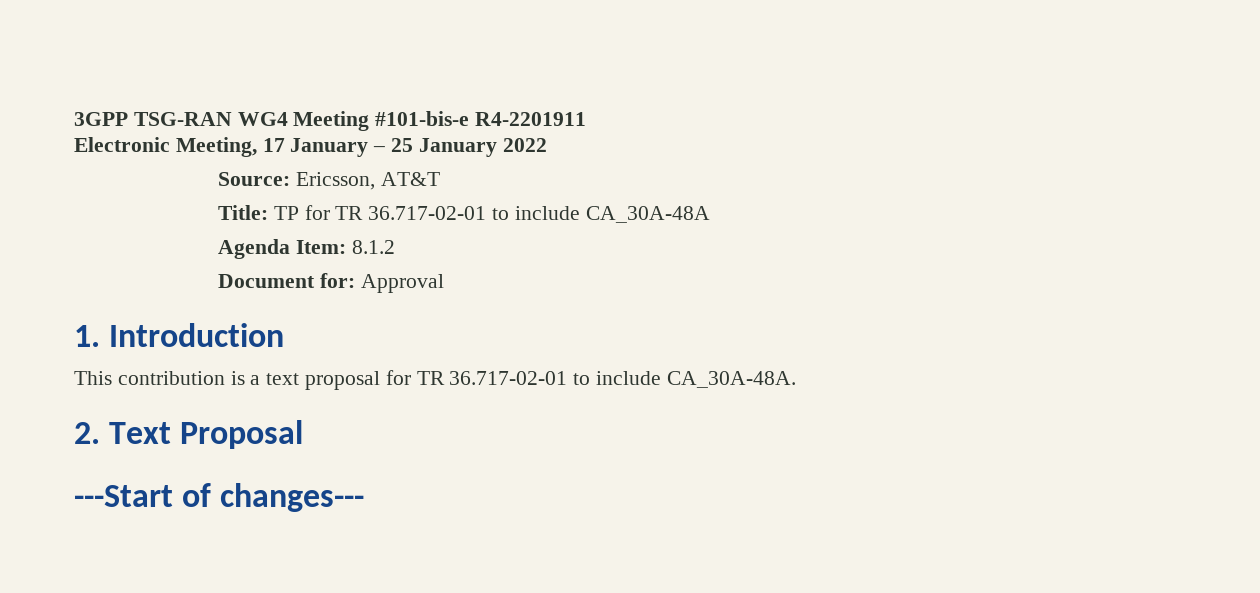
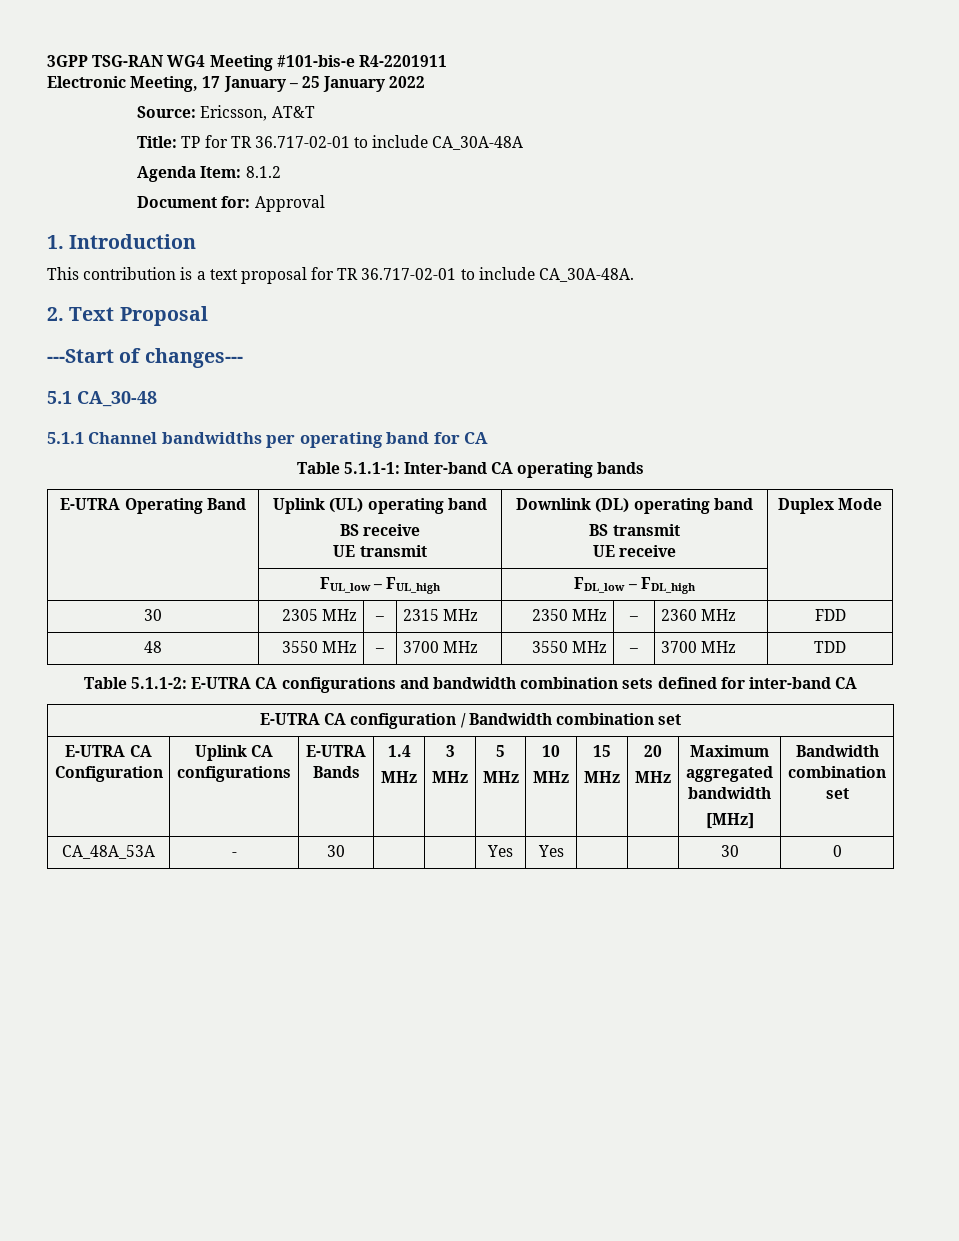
+ 5.1 CA_30-48
+ 5.1.1 Channel bandwidths per operating band for CA
+ Table 5.1.1-1: Inter-band CA operating bands
+ E-UTRA Operating Band | Uplink (UL) operating band
+ BS receive
+ UE transmit | Downlink (DL) operating band
+ BS transmit
+ UE receive | Duplex Mode
+ | FUL_low – FUL_high | FDL_low – FDL_high |
+ 30 | 2305 MHz | – | 2315 MHz | 2350 MHz | – | 2360 MHz | FDD
+ 48 | 3550 MHz | – | 3700 MHz | 3550 MHz | – | 3700 MHz | TDD
+ Table 5.1.1-2: E-UTRA CA configurations and bandwidth combination sets defined for inter-band CA
+ E-UTRA CA configuration / Bandwidth combination set
+ E-UTRA CA Configuration | Uplink CA configurations | E-UTRA Bands | 1.4
+ MHz | 3
+ MHz | 5
+ MHz | 10
+ MHz | 15
+ MHz | 20
+ MHz | Maximum aggregated bandwidth
+ [MHz] | Bandwidth combination set
+ CA_48A_53A | - | 30 | | | Yes | Yes | | | 30 | 0

